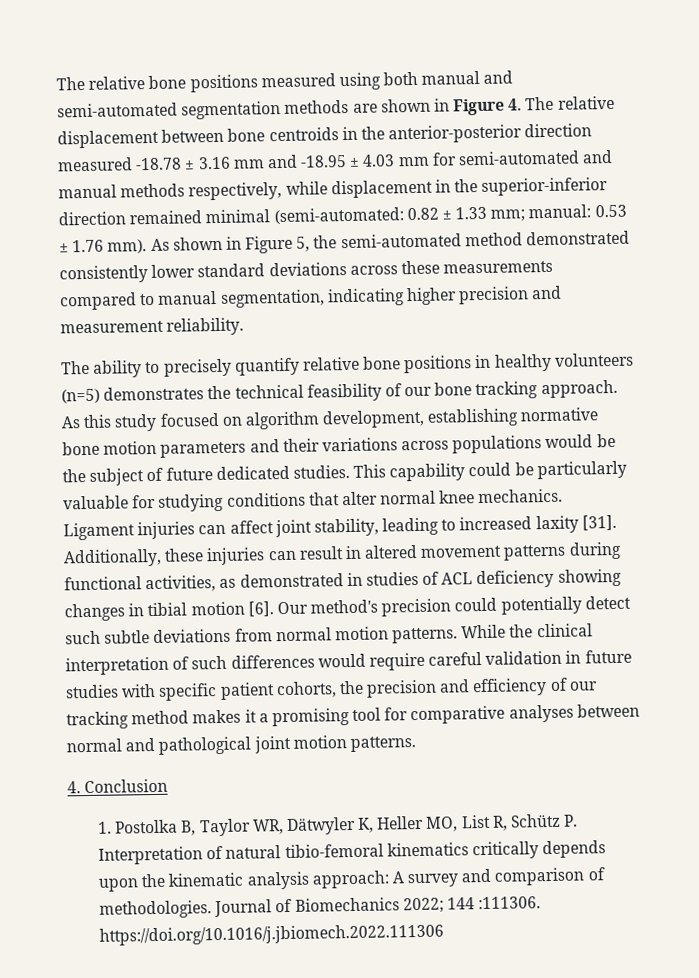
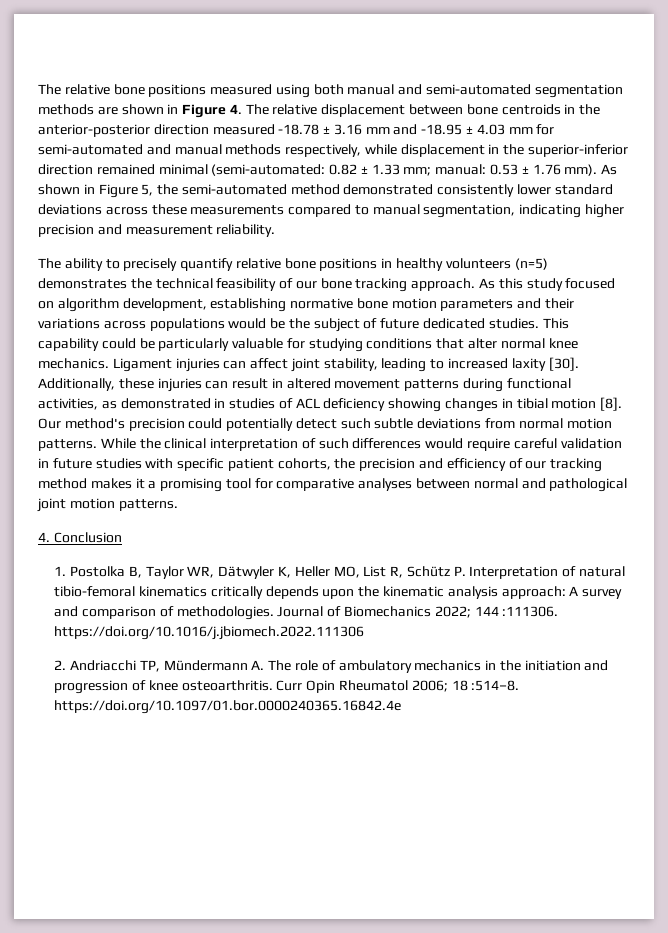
- Ligament injuries can affect joint stability, leading to increased laxity [31].
+ Ligament injuries can affect joint stability, leading to increased laxity [30].
- Additionally, these injuries can result in altered movement patterns during functional activities, as demonstrated in studies of ACL deficiency showing changes in tibial motion [6].
+ Additionally, these injuries can result in altered movement patterns during functional activities, as demonstrated in studies of ACL deficiency showing changes in tibial motion [8].
+ 2. Andriacchi TP, Mündermann A. The role of ambulatory mechanics in the initiation and progression of knee osteoarthritis. Curr Opin Rheumatol 2006; 18 :514–8. https://doi.org/10.1097/01.bor.0000240365.16842.4e

